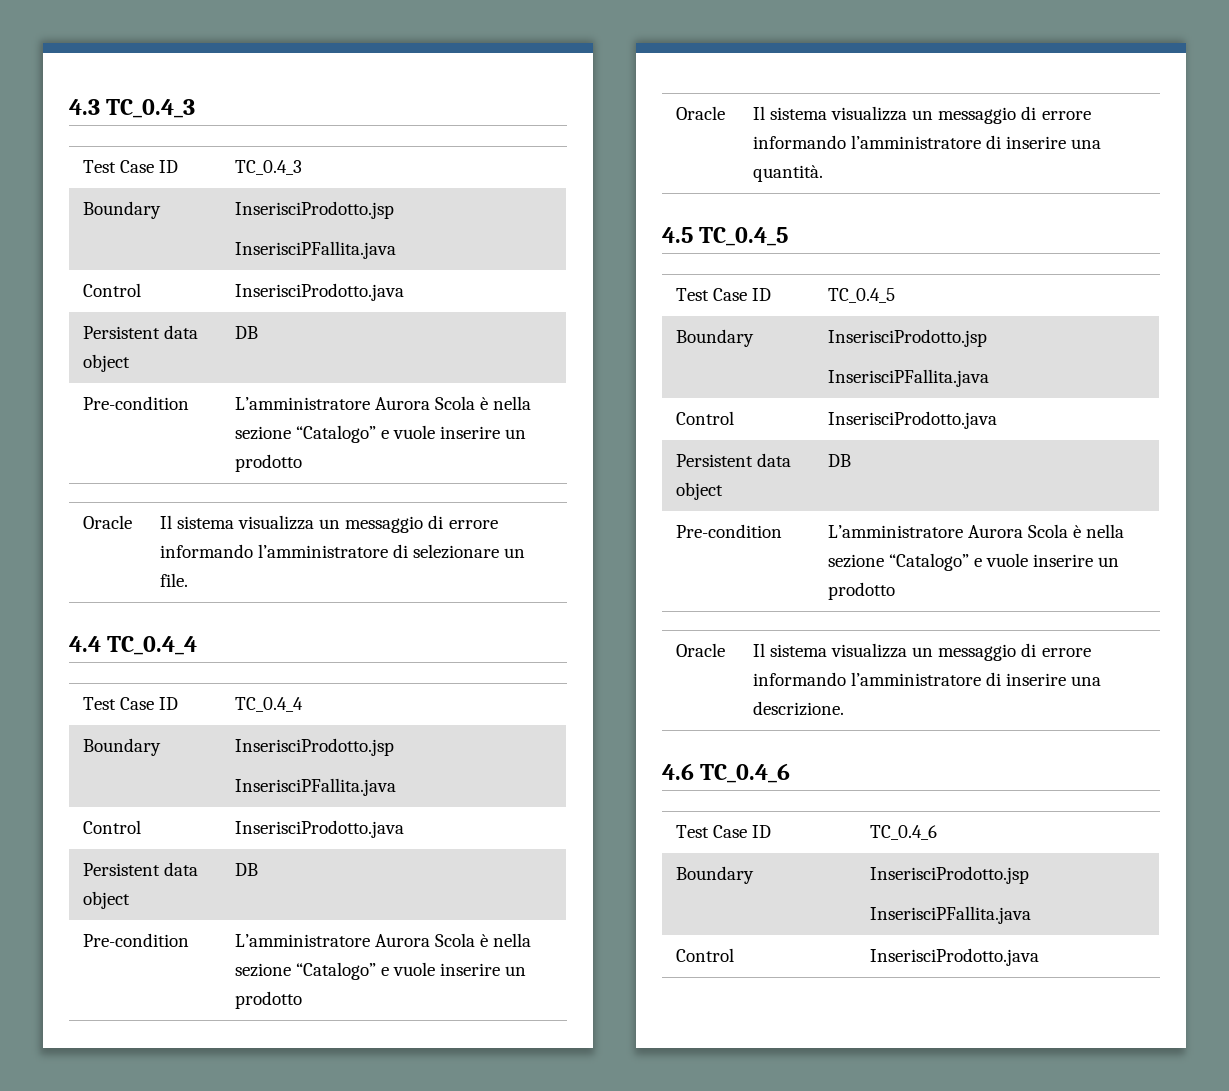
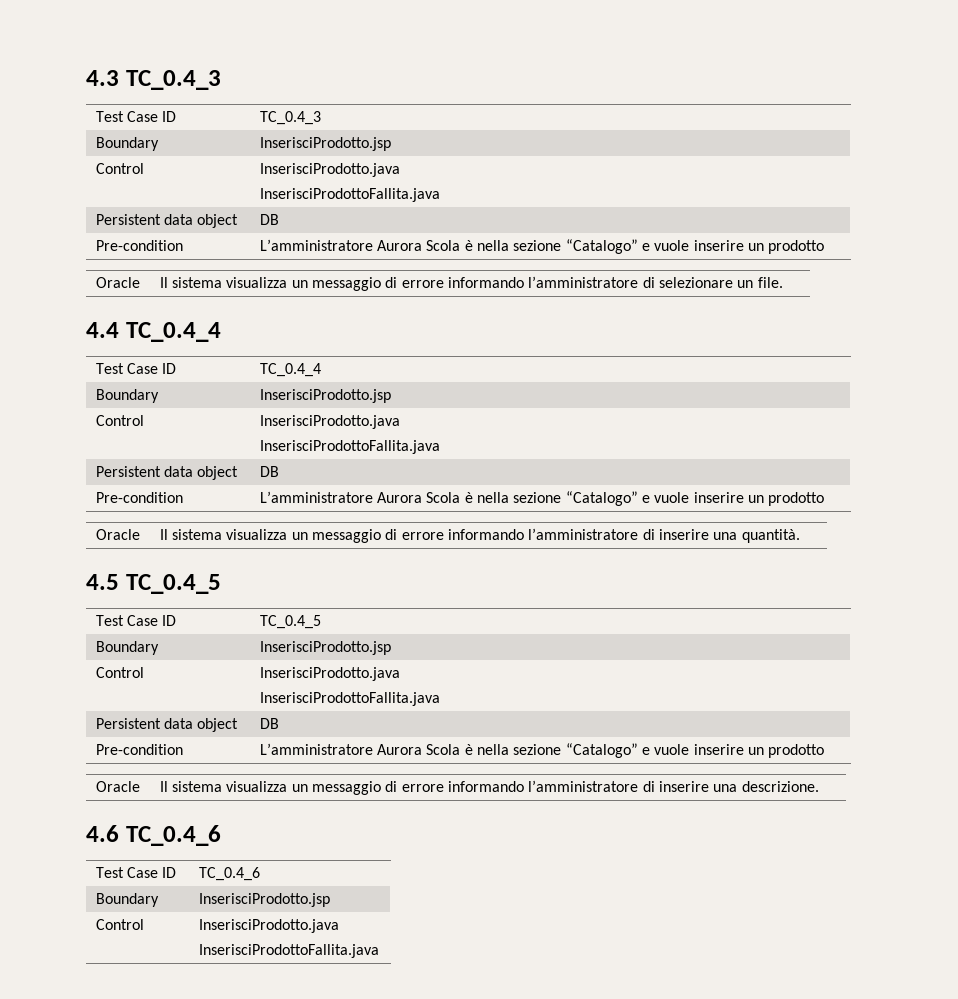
  Test Case ID | TC_0.4_3
  Boundary | InserisciProdotto.jsp
- InserisciPFallita.java
  Control | InserisciProdotto.java
+ InserisciProdottoFallita.java
  Test Case ID | TC_0.4_4
  Boundary | InserisciProdotto.jsp
- InserisciPFallita.java
  Control | InserisciProdotto.java
+ InserisciProdottoFallita.java
  Test Case ID | TC_0.4_5
  Boundary | InserisciProdotto.jsp
- InserisciPFallita.java
  Control | InserisciProdotto.java
+ InserisciProdottoFallita.java
  Test Case ID | TC_0.4_6
  Boundary | InserisciProdotto.jsp
- InserisciPFallita.java
  Control | InserisciProdotto.java
+ InserisciProdottoFallita.java

